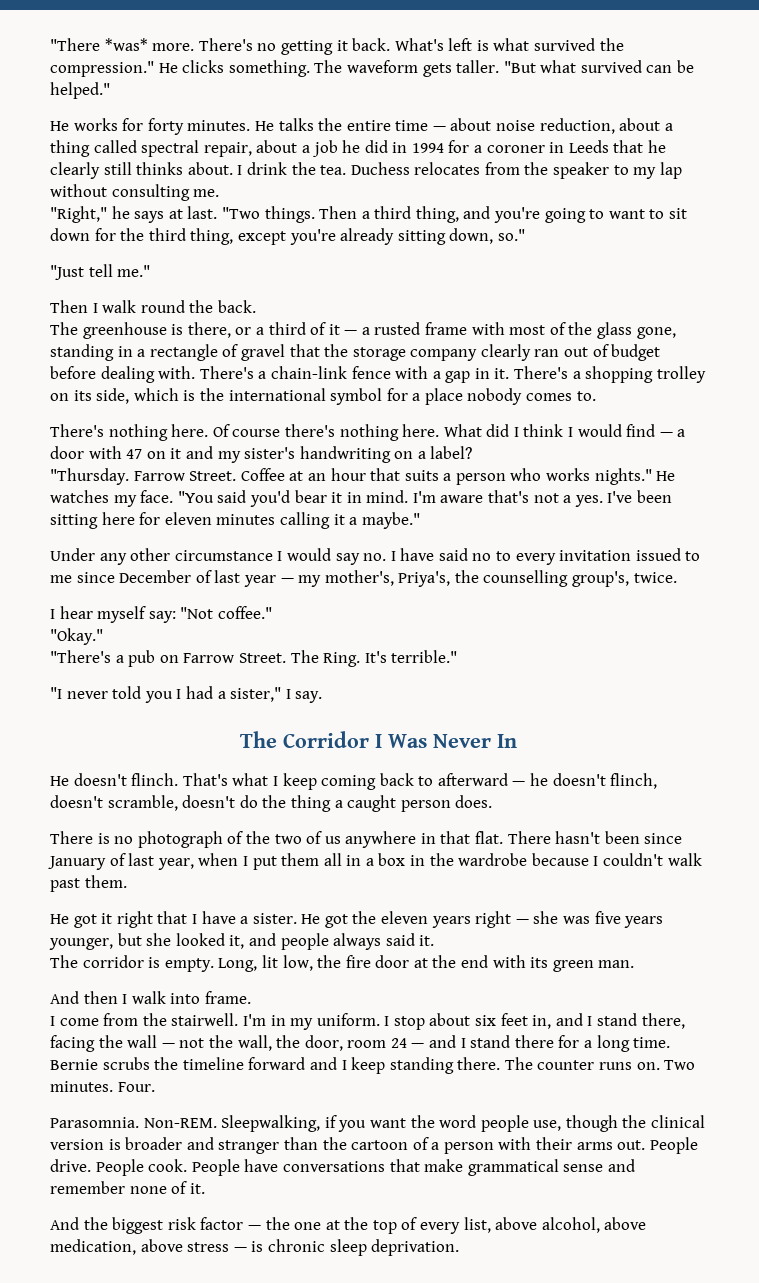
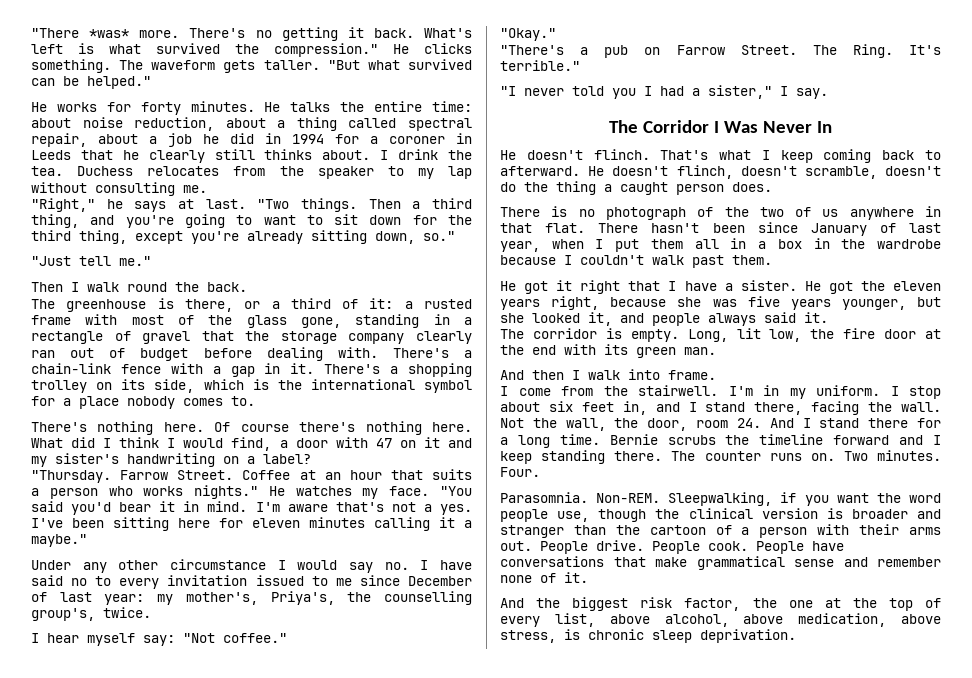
- He talks the entire time — about noise reduction, about a thing called spectral repair, about a job he did in 1994 for a coroner in Leeds that he clearly still thinks about.
+ He talks the entire time: about noise reduction, about a thing called spectral repair, about a job he did in 1994 for a coroner in Leeds that he clearly still thinks about.
- The greenhouse is there, or a third of it — a rusted frame with most of the glass gone, standing in a rectangle of gravel that the storage company clearly ran out of budget before dealing with.
+ The greenhouse is there, or a third of it: a rusted frame with most of the glass gone, standing in a rectangle of gravel that the storage company clearly ran out of budget before dealing with.
- What did I think I would find — a door with 47 on it and my sister's handwriting on a label?
+ What did I think I would find, a door with 47 on it and my sister's handwriting on a label?
- Under any other circumstance I would say no. I have said no to every invitation issued to me since December of last year — my mother's, Priya's, the counselling group's, twice.
+ Under any other circumstance I would say no. I have said no to every invitation issued to me since December of last year: my mother's, Priya's, the counselling group's, twice.
- That's what I keep coming back to afterward — he doesn't flinch, doesn't scramble, doesn't do the thing a caught person does.
+ That's what I keep coming back to afterward. He doesn't flinch, doesn't scramble, doesn't do the thing a caught person does.
- He got the eleven years right — she was five years younger, but she looked it, and people always said it.
+ He got the eleven years right, because she was five years younger, but she looked it, and people always said it.
- I stop about six feet in, and I stand there, facing the wall — not the wall, the door, room 24 — and I stand there for a long time.
+ I stop about six feet in, and I stand there, facing the wall. Not the wall, the door, room 24. And I stand there for a long time.
- And the biggest risk factor — the one at the top of every list, above alcohol, above medication, above stress — is chronic sleep deprivation.
+ And the biggest risk factor, the one at the top of every list, above alcohol, above medication, above stress, is chronic sleep deprivation.

